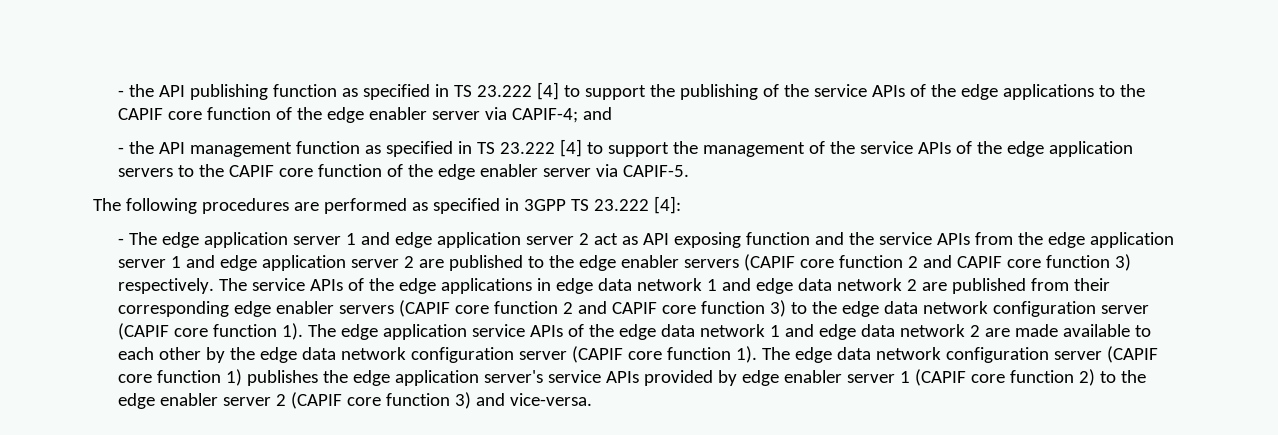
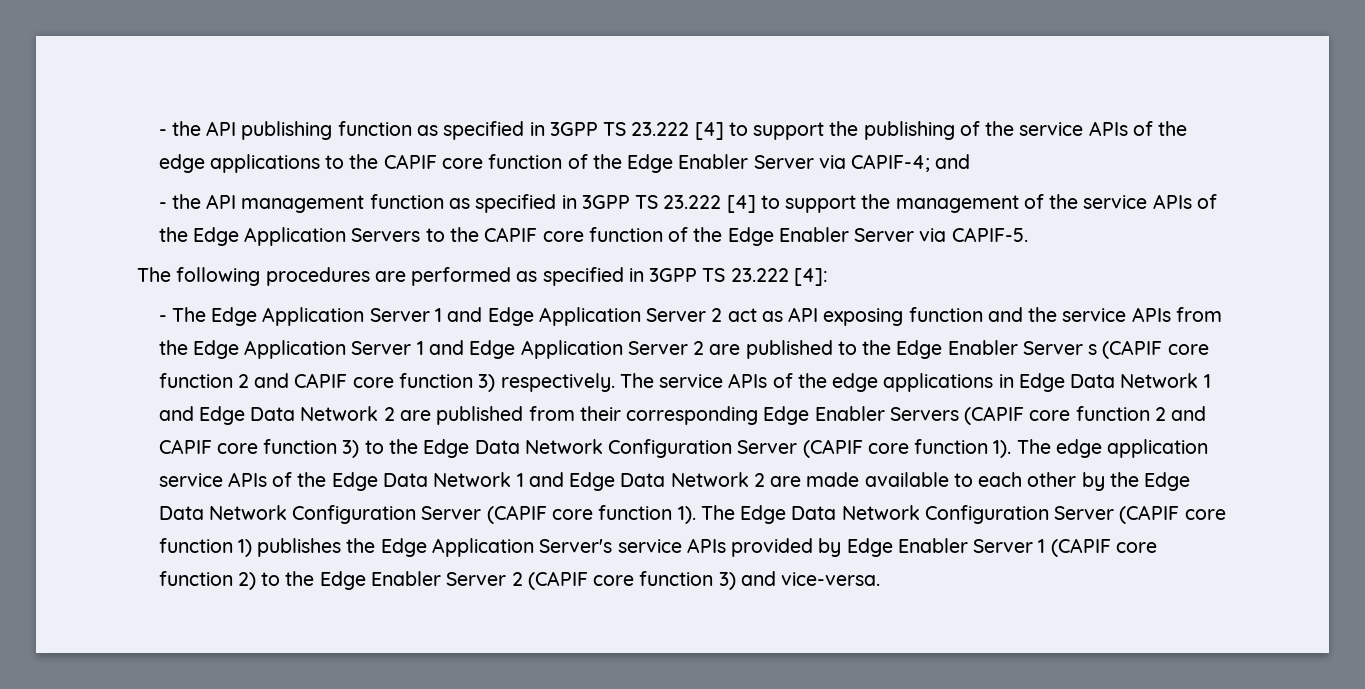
- - the API publishing function as specified in TS 23.222 [4] to support the publishing of the service APIs of the edge applications to the CAPIF core function of the edge enabler server via CAPIF-4; and
+ - the API publishing function as specified in 3GPP TS 23.222 [4] to support the publishing of the service APIs of the edge applications to the CAPIF core function of the Edge Enabler Server via CAPIF-4; and
- - the API management function as specified in TS 23.222 [4] to support the management of the service APIs of the edge application servers to the CAPIF core function of the edge enabler server via CAPIF-5.
+ - the API management function as specified in 3GPP TS 23.222 [4] to support the management of the service APIs of the Edge Application Servers to the CAPIF core function of the Edge Enabler Server via CAPIF-5.
- - The edge application server 1 and edge application server 2 act as API exposing function and the service APIs from the edge application server 1 and edge application server 2 are published to the edge enabler servers (CAPIF core function 2 and CAPIF core function 3) respectively.
+ - The Edge Application Server 1 and Edge Application Server 2 act as API exposing function and the service APIs from the Edge Application Server 1 and Edge Application Server 2 are published to the Edge Enabler Server s (CAPIF core function 2 and CAPIF core function 3) respectively.
- The service APIs of the edge applications in edge data network 1 and edge data network 2 are published from their corresponding edge enabler servers (CAPIF core function 2 and CAPIF core function 3) to the edge data network configuration server (CAPIF core function 1).
+ The service APIs of the edge applications in Edge Data Network 1 and Edge Data Network 2 are published from their corresponding Edge Enabler Servers (CAPIF core function 2 and CAPIF core function 3) to the Edge Data Network Configuration Server (CAPIF core function 1).
- The edge application service APIs of the edge data network 1 and edge data network 2 are made available to each other by the edge data network configuration server (CAPIF core function 1). The edge data network configuration server (CAPIF core function 1) publishes the edge application server's service APIs provided by edge enabler server 1 (CAPIF core function 2) to the edge enabler server 2 (CAPIF core function 3) and vice-versa.
+ The edge application service APIs of the Edge Data Network 1 and Edge Data Network 2 are made available to each other by the Edge Data Network Configuration Server (CAPIF core function 1). The Edge Data Network Configuration Server (CAPIF core function 1) publishes the Edge Application Server's service APIs provided by Edge Enabler Server 1 (CAPIF core function 2) to the Edge Enabler Server 2 (CAPIF core function 3) and vice-versa.

